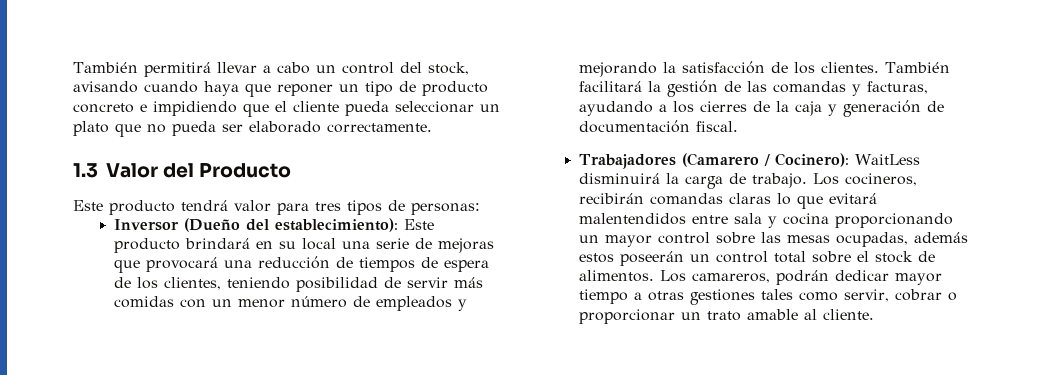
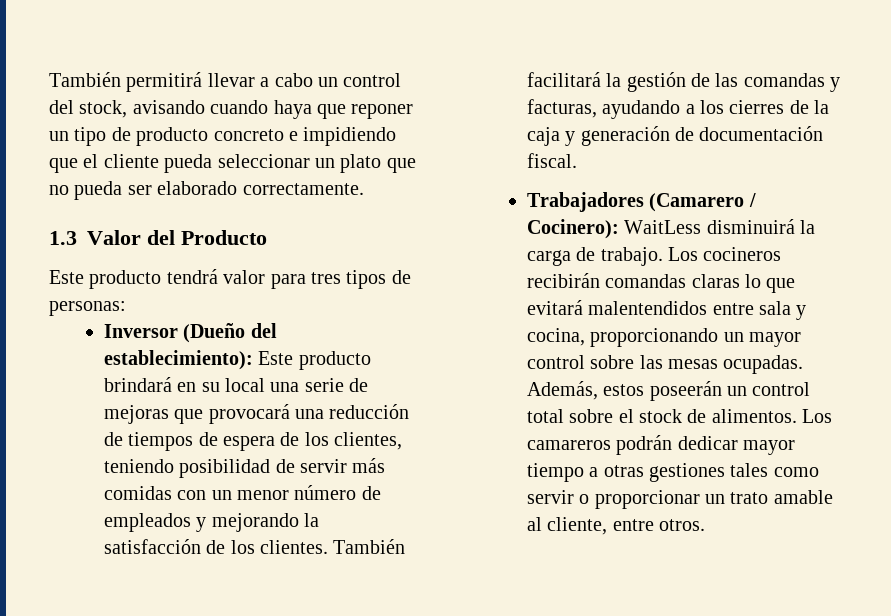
- Los cocineros, recibirán comandas claras lo que evitará malentendidos entre sala y cocina proporcionando un mayor control sobre las mesas ocupadas, además estos poseerán un control total sobre el stock de alimentos.
+ Los cocineros recibirán comandas claras lo que evitará malentendidos entre sala y cocina, proporcionando un mayor control sobre las mesas ocupadas. Además, estos poseerán un control total sobre el stock de alimentos.
- Los camareros, podrán dedicar mayor tiempo a otras gestiones tales como servir, cobrar o proporcionar un trato amable al cliente.
+ Los camareros podrán dedicar mayor tiempo a otras gestiones tales como servir o proporcionar un trato amable al cliente, entre otros.

